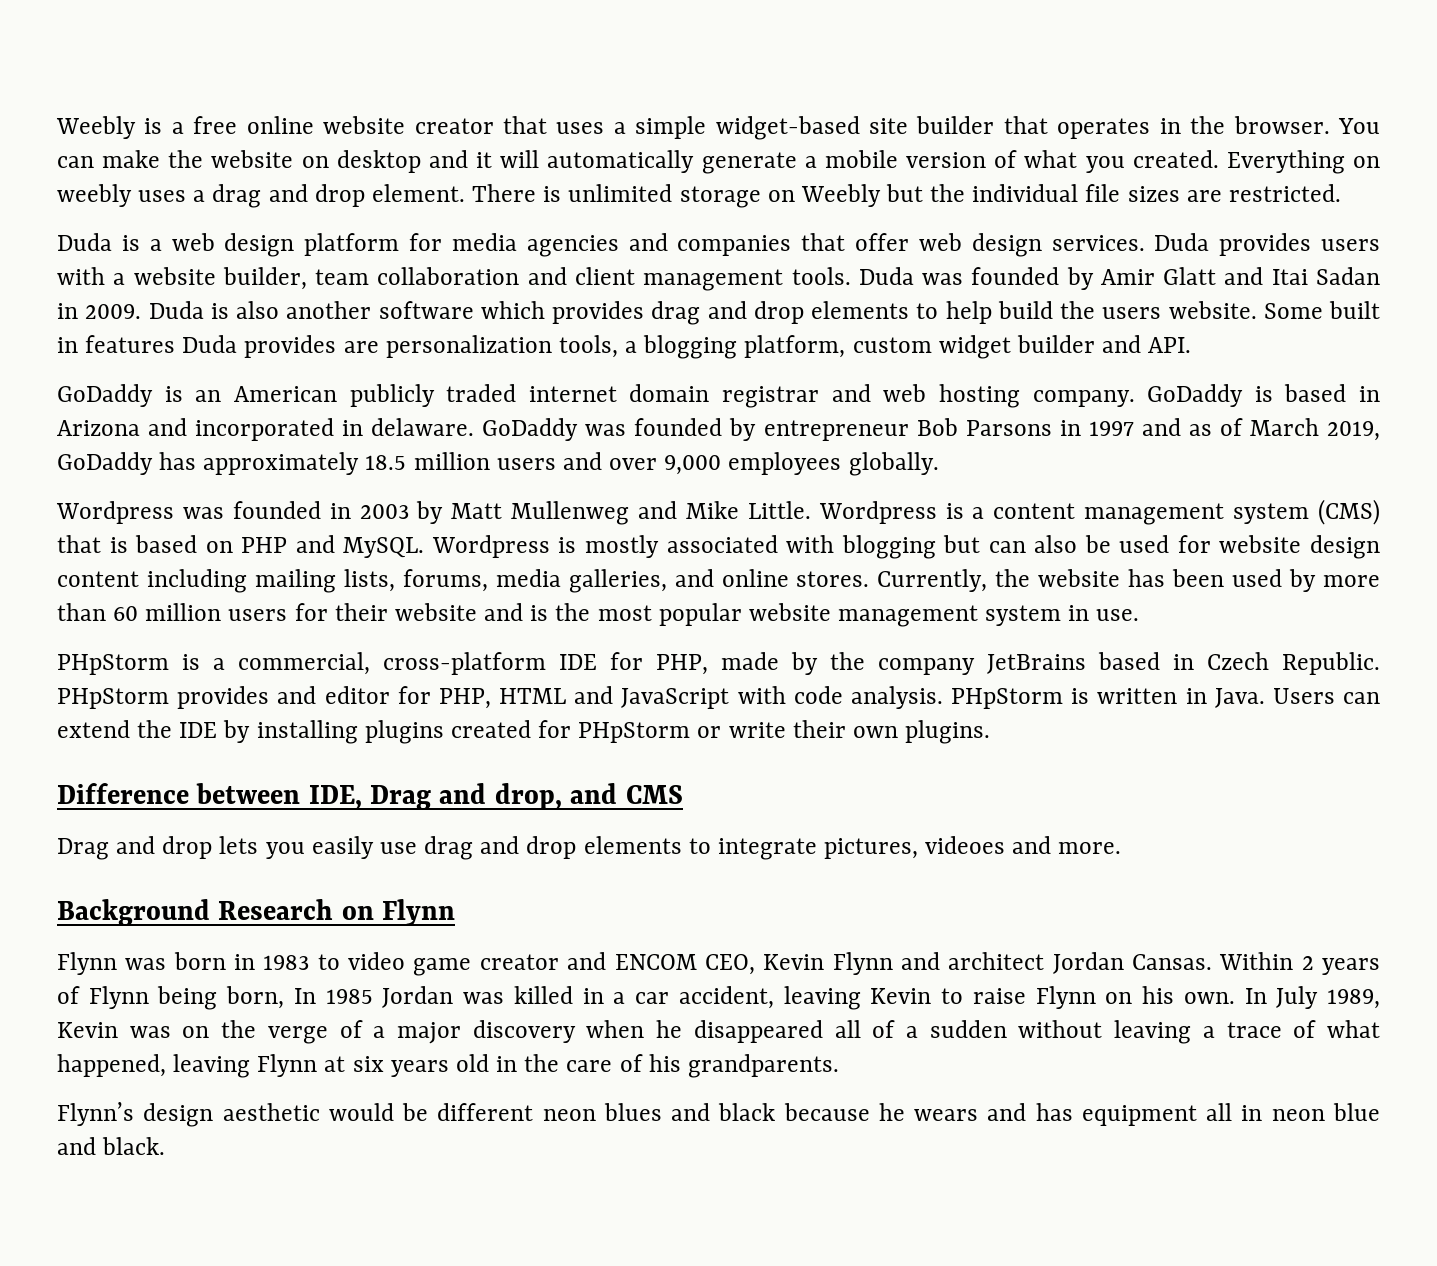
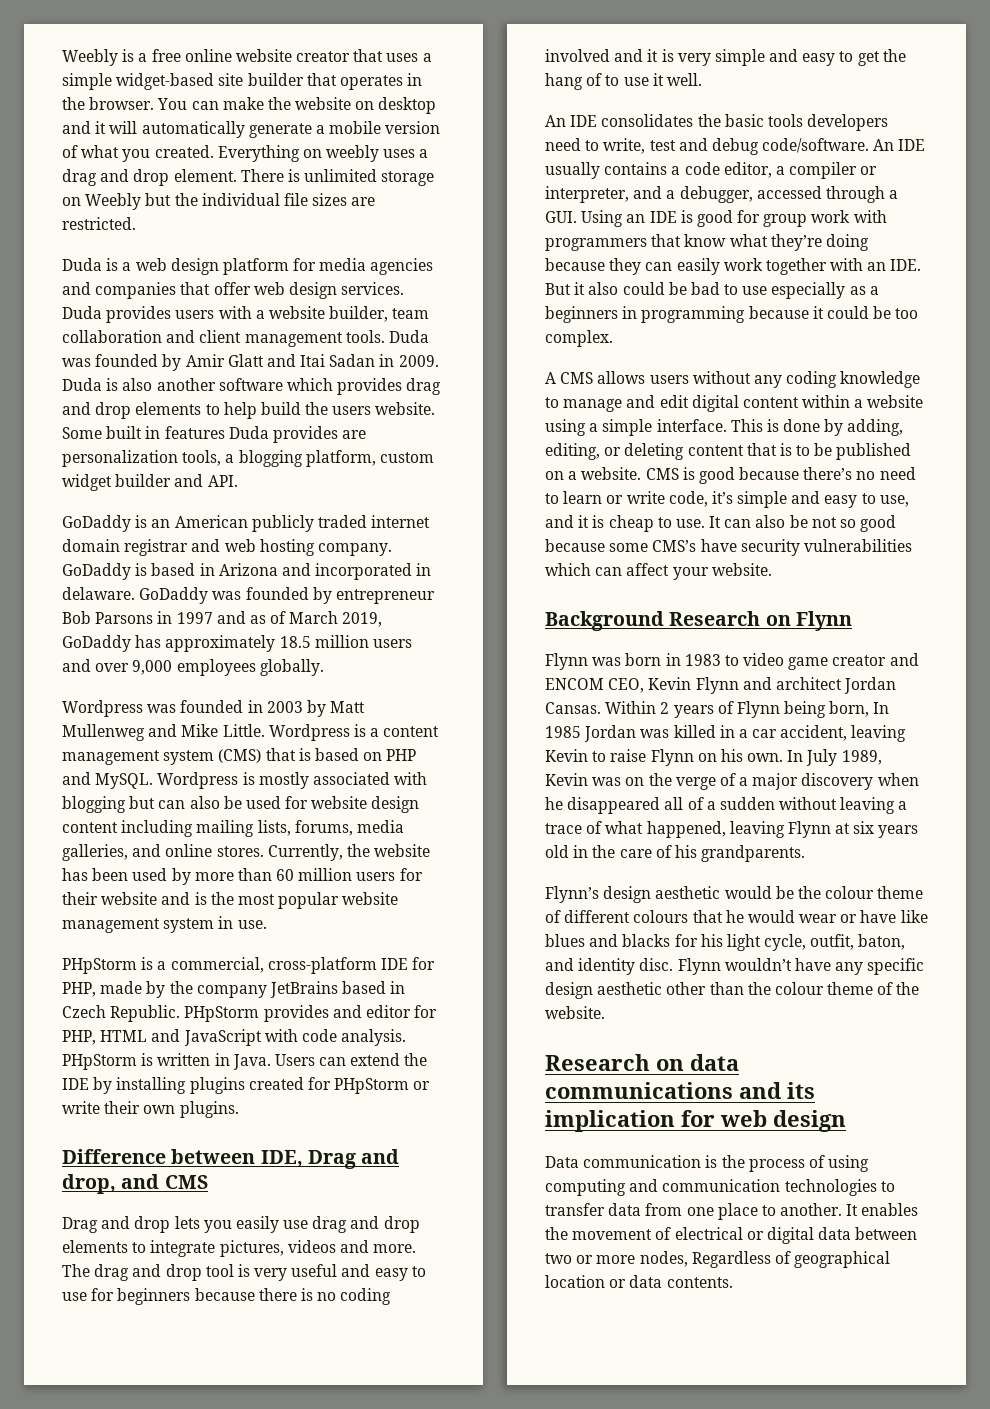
- Drag and drop lets you easily use drag and drop elements to integrate pictures, videoes and more.
+ Drag and drop lets you easily use drag and drop elements to integrate pictures, videos and more. The drag and drop tool is very useful and easy to use for beginners because there is no coding involved and it is very simple and easy to get the hang of to use it well.
+ An IDE consolidates the basic tools developers need to write, test and debug code/software. An IDE usually contains a code editor, a compiler or interpreter, and a debugger, accessed through a GUI. Using an IDE is good for group work with programmers that know what they’re doing because they can easily work together with an IDE. But it also could be bad to use especially as a beginners in programming because it could be too complex.
+ A CMS allows users without any coding knowledge to manage and edit digital content within a website using a simple interface. This is done by adding, editing, or deleting content that is to be published on a website. CMS is good because there’s no need to learn or write code, it’s simple and easy to use, and it is cheap to use. It can also be not so good because some CMS’s have security vulnerabilities which can affect your website.
- Flynn’s design aesthetic would be different neon blues and black because he wears and has equipment all in neon blue and black.
+ Flynn’s design aesthetic would be the colour theme of different colours that he would wear or have like blues and blacks for his light cycle, outfit, baton, and identity disc. Flynn wouldn’t have any specific design aesthetic other than the colour theme of the website.
+ Research on data communications and its implication for web design
+ Data communication is the process of using computing and communication technologies to transfer data from one place to another. It enables the movement of electrical or digital data between two or more nodes, Regardless of geographical location or data contents.

